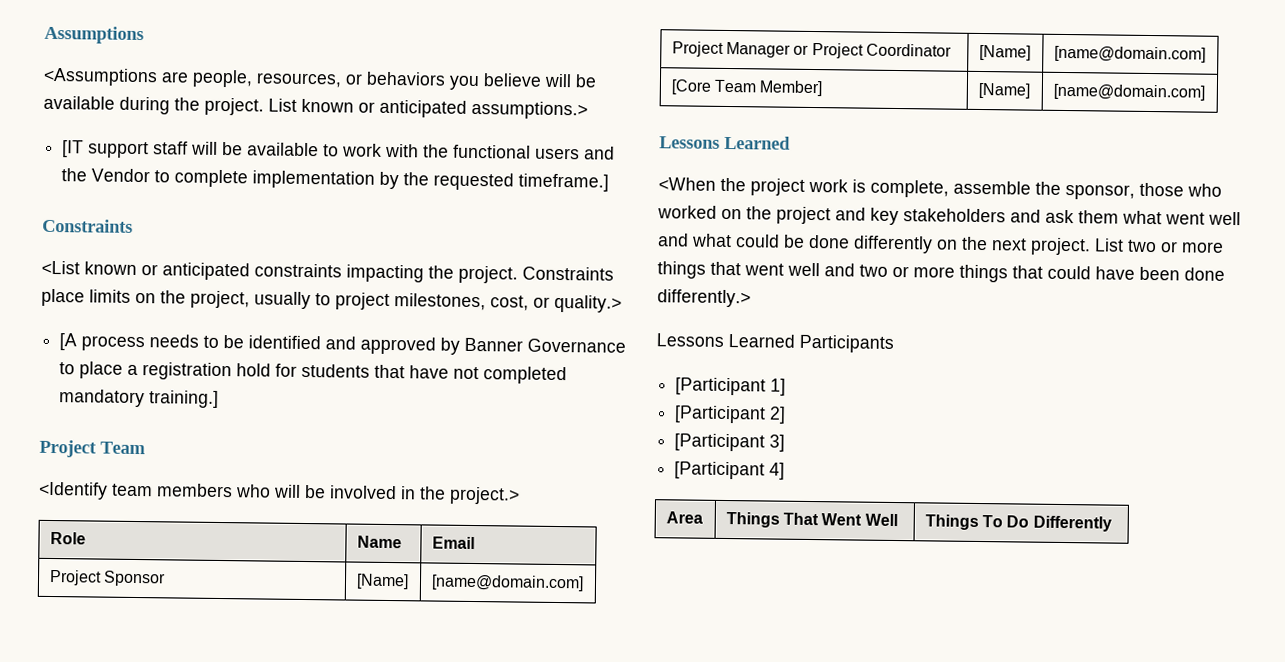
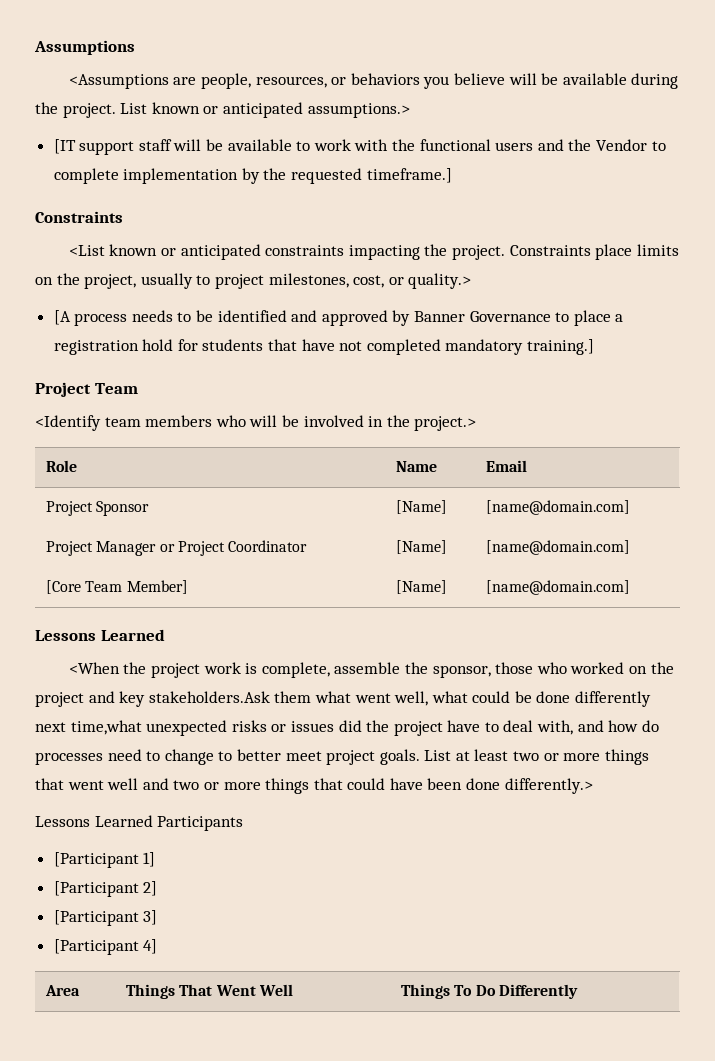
- <When the project work is complete, assemble the sponsor, those who worked on the project and key stakeholders and ask them what went well and what could be done differently on the next project. List two or more things that went well and two or more things that could have been done differently.>
+ <When the project work is complete, assemble the sponsor, those who worked on the project and key stakeholders.Ask them what went well, what could be done differently next time,what unexpected risks or issues did the project have to deal with, and how do processes need to change to better meet project goals. List at least two or more things that went well and two or more things that could have been done differently.>

